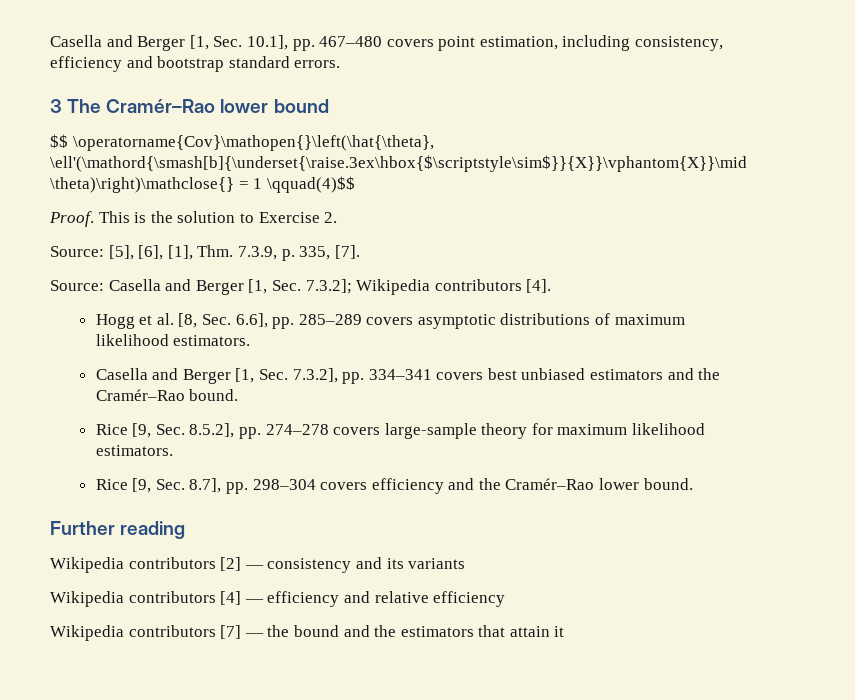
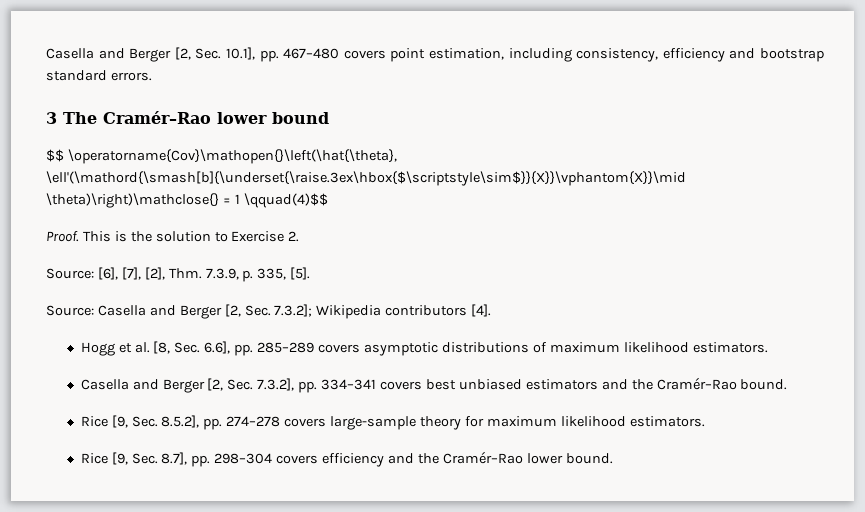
- Casella and Berger [1, Sec. 10.1], pp. 467–480 covers point estimation, including consistency, efficiency and bootstrap standard errors.
+ Casella and Berger [2, Sec. 10.1], pp. 467–480 covers point estimation, including consistency, efficiency and bootstrap standard errors.
- Source: [5], [6], [1], Thm. 7.3.9, p. 335, [7].
+ Source: [6], [7], [2], Thm. 7.3.9, p. 335, [5].
- Source: Casella and Berger [1, Sec. 7.3.2]; Wikipedia contributors [4].
+ Source: Casella and Berger [2, Sec. 7.3.2]; Wikipedia contributors [4].
- Casella and Berger [1, Sec. 7.3.2], pp. 334–341 covers best unbiased estimators and the Cramér–Rao bound.
+ Casella and Berger [2, Sec. 7.3.2], pp. 334–341 covers best unbiased estimators and the Cramér–Rao bound.
- Further reading
- Wikipedia contributors [2] — consistency and its variants
- Wikipedia contributors [4] — efficiency and relative efficiency
- Wikipedia contributors [7] — the bound and the estimators that attain it

